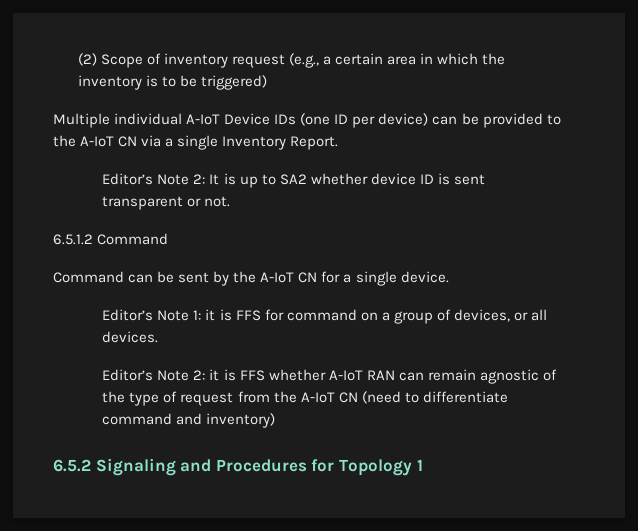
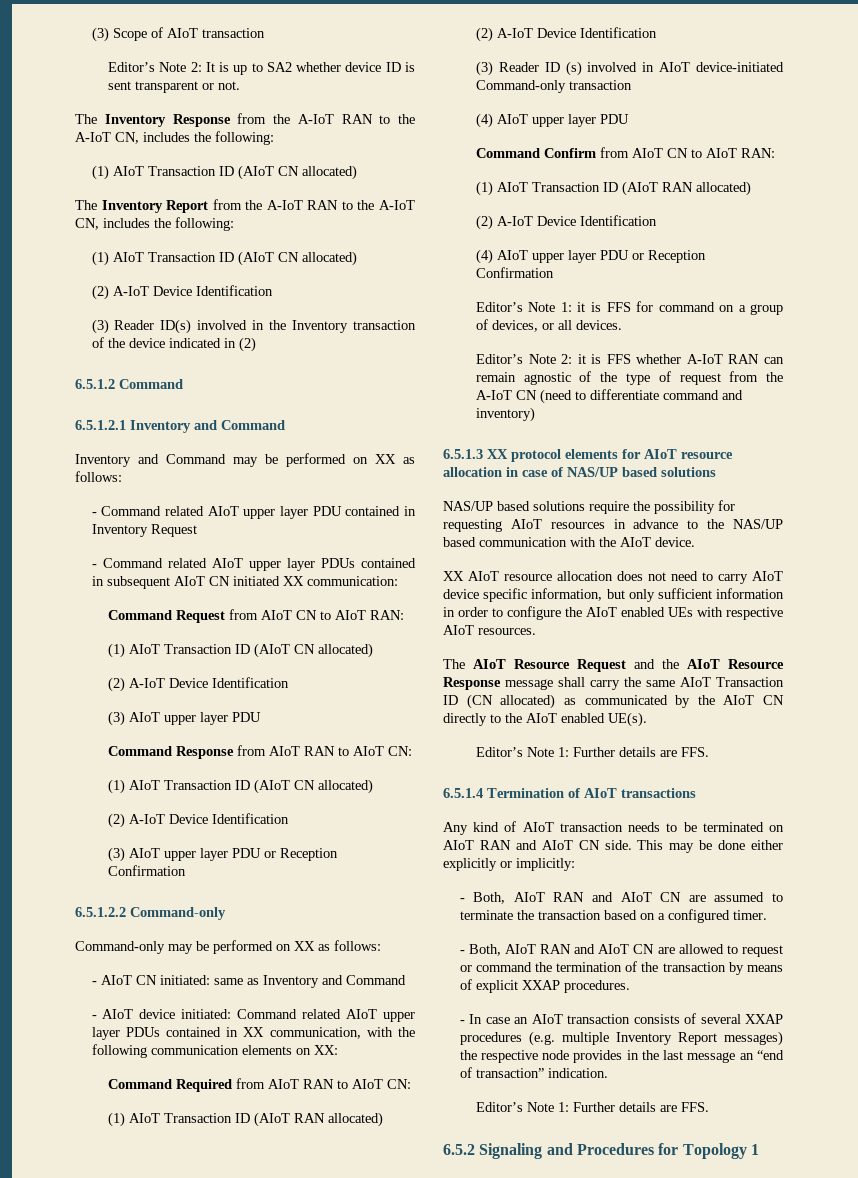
- (2) Scope of inventory request (e.g., a certain area in which the inventory is to be triggered)
- Multiple individual A-IoT Device IDs (one ID per device) can be provided to the A-IoT CN via a single Inventory Report.
+ (3) Scope of AIoT transaction
+ The Inventory Response from the A-IoT RAN to the A-IoT CN, includes the following:
+ (1) AIoT Transaction ID (AIoT CN allocated)
+ The Inventory Report from the A-IoT RAN to the A-IoT CN, includes the following:
+ (1) AIoT Transaction ID (AIoT CN allocated)
+ (2) A-IoT Device Identification
+ (3) Reader ID(s) involved in the Inventory transaction of the device indicated in (2)
  6.5.1.2 Command
- Command can be sent by the A-IoT CN for a single device.
+ 6.5.1.2.1 Inventory and Command
+ Inventory and Command may be performed on XX as follows:
+ - Command related AIoT upper layer PDU contained in Inventory Request
+ - Command related AIoT upper layer PDUs contained in subsequent AIoT CN initiated XX communication:
+ Command Request from AIoT CN to AIoT RAN:
+ (1) AIoT Transaction ID (AIoT CN allocated)
+ (2) A-IoT Device Identification
+ (3) AIoT upper layer PDU
+ Command Response from AIoT RAN to AIoT CN:
+ (1) AIoT Transaction ID (AIoT CN allocated)
+ (2) A-IoT Device Identification
+ (3) AIoT upper layer PDU or Reception Confirmation
+ 6.5.1.2.2 Command-only
+ Command-only may be performed on XX as follows:
+ - AIoT CN initiated: same as Inventory and Command
+ - AIoT device initiated: Command related AIoT upper layer PDUs contained in XX communication, with the following communication elements on XX:
+ Command Required from AIoT RAN to AIoT CN:
+ (1) AIoT Transaction ID (AIoT RAN allocated)
+ (2) A-IoT Device Identification
+ (3) Reader ID (s) involved in AIoT device-initiated Command-only transaction
+ (4) AIoT upper layer PDU
+ Command Confirm from AIoT CN to AIoT RAN:
+ (1) AIoT Transaction ID (AIoT RAN allocated)
+ (2) A-IoT Device Identification
+ (4) AIoT upper layer PDU or Reception Confirmation
+ 6.5.1.3 XX protocol elements for AIoT resource allocation in case of NAS/UP based solutions
+ NAS/UP based solutions require the possibility for requesting AIoT resources in advance to the NAS/UP based communication with the AIoT device.
+ XX AIoT resource allocation does not need to carry AIoT device specific information, but only sufficient information in order to configure the AIoT enabled UEs with respective AIoT resources.
+ The AIoT Resource Request and the AIoT Resource Response message shall carry the same AIoT Transaction ID (CN allocated) as communicated by the AIoT CN directly to the AIoT enabled UE(s).
+ Editor’s Note 1: Further details are FFS.
+ 6.5.1.4 Termination of AIoT transactions
+ Any kind of AIoT transaction needs to be terminated on AIoT RAN and AIoT CN side. This may be done either explicitly or implicitly:
+ - Both, AIoT RAN and AIoT CN are assumed to terminate the transaction based on a configured timer.
+ - Both, AIoT RAN and AIoT CN are allowed to request or command the termination of the transaction by means of explicit XXAP procedures.
+ - In case an AIoT transaction consists of several XXAP procedures (e.g. multiple Inventory Report messages) the respective node provides in the last message an “end of transaction” indication.
+ Editor’s Note 1: Further details are FFS.

